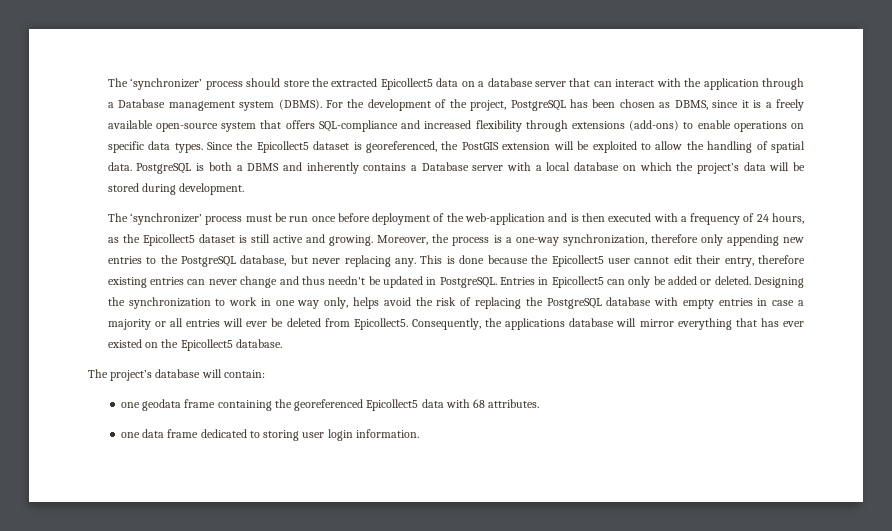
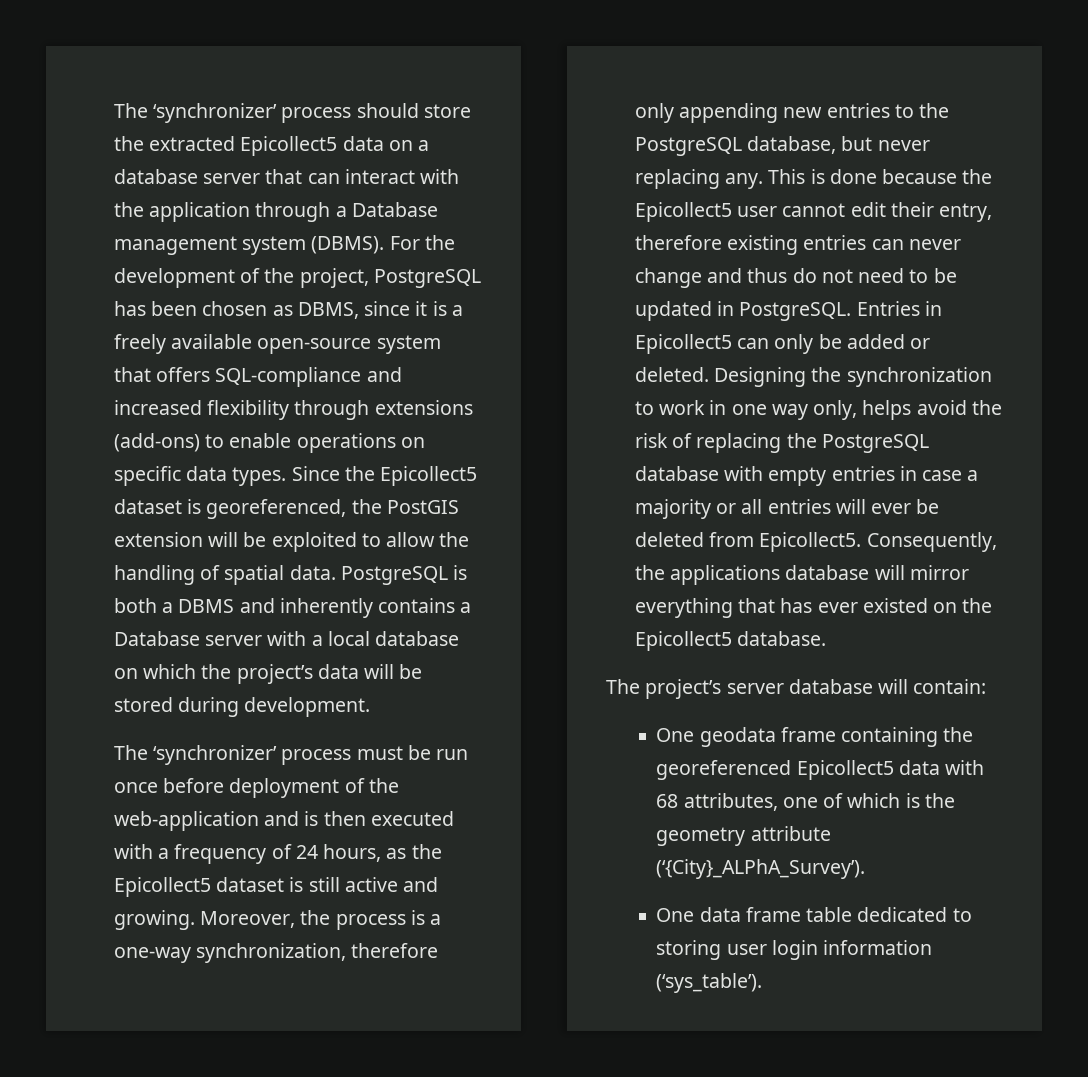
- This is done because the Epicollect5 user cannot edit their entry, therefore existing entries can never change and thus needn't be updated in PostgreSQL.
+ This is done because the Epicollect5 user cannot edit their entry, therefore existing entries can never change and thus do not need to be updated in PostgreSQL.
- The project’s database will contain:
+ The project’s server database will contain:
- one geodata frame containing the georeferenced Epicollect5 data with 68 attributes.
- one data frame dedicated to storing user login information.
+ One geodata frame containing the georeferenced Epicollect5 data with 68 attributes, one of which is the geometry attribute (‘{City}_ALPhA_Survey’).
+ One data frame table dedicated to storing user login information (‘sys_table’).

